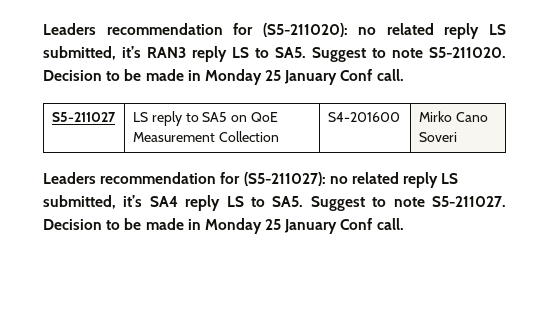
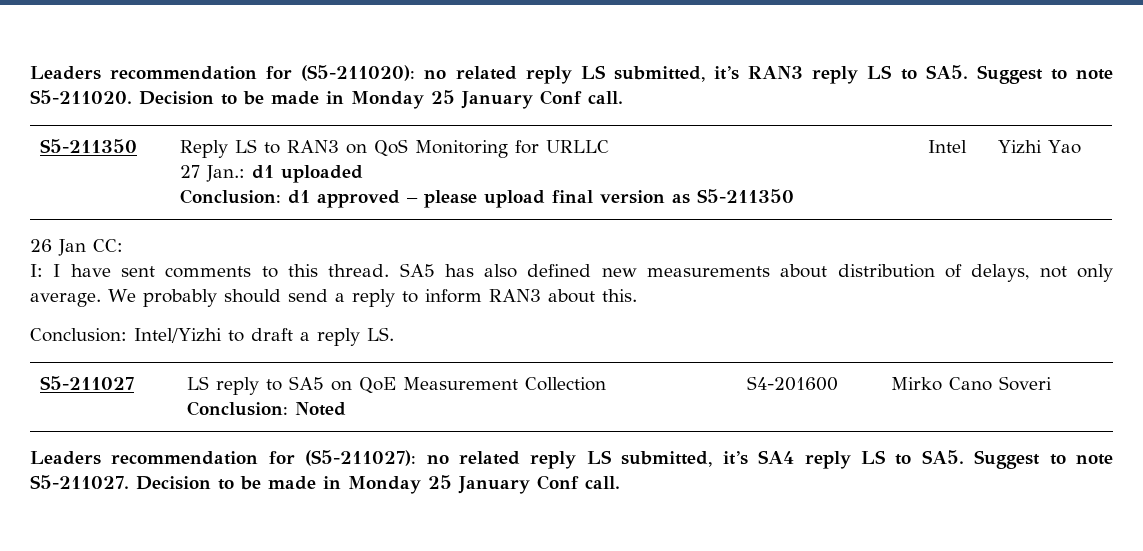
+ S5-211350 | Reply LS to RAN3 on QoS Monitoring for URLLC
+ 27 Jan.: d1 uploaded
+ Conclusion: d1 approved – please upload final version as S5-211350 | Intel | Yizhi Yao
+ 26 Jan CC:
+ I: I have sent comments to this thread. SA5 has also defined new measurements about distribution of delays, not only average. We probably should send a reply to inform RAN3 about this.
+ Conclusion: Intel/Yizhi to draft a reply LS.
- S5-211027 | LS reply to SA5 on QoE Measurement Collection | S4-201600 | Mirko Cano Soveri
+ S5-211027 | LS reply to SA5 on QoE Measurement Collection
+ Conclusion: Noted | S4-201600 | Mirko Cano Soveri

